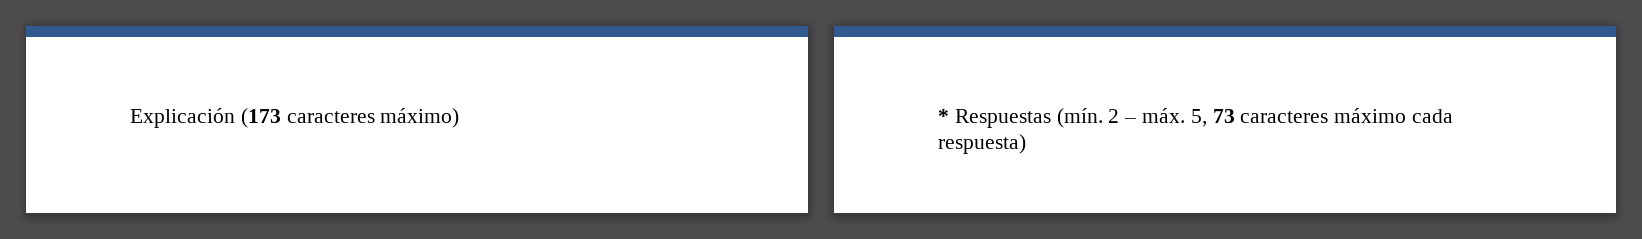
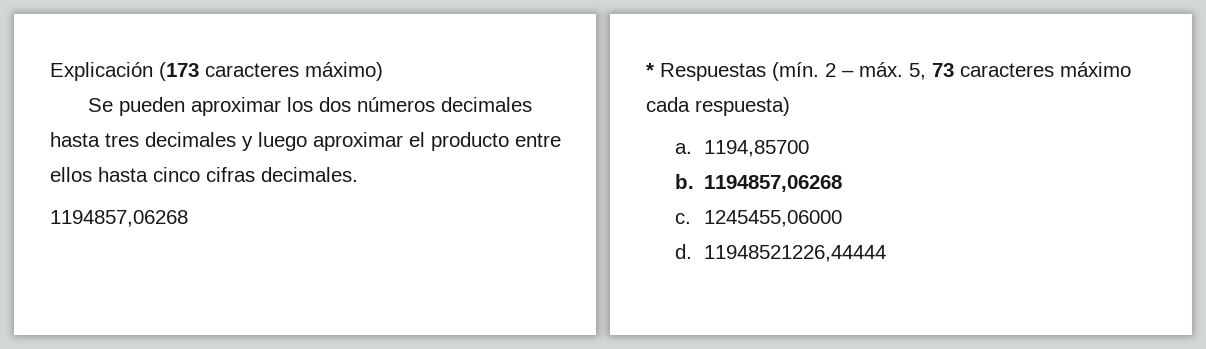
+ Se pueden aproximar los dos números decimales hasta tres decimales y luego aproximar el producto entre ellos hasta cinco cifras decimales.
+ 1194857,06268
+ a. 1194,85700
+ b. 1194857,06268
+ c. 1245455,06000
+ d. 11948521226,44444

